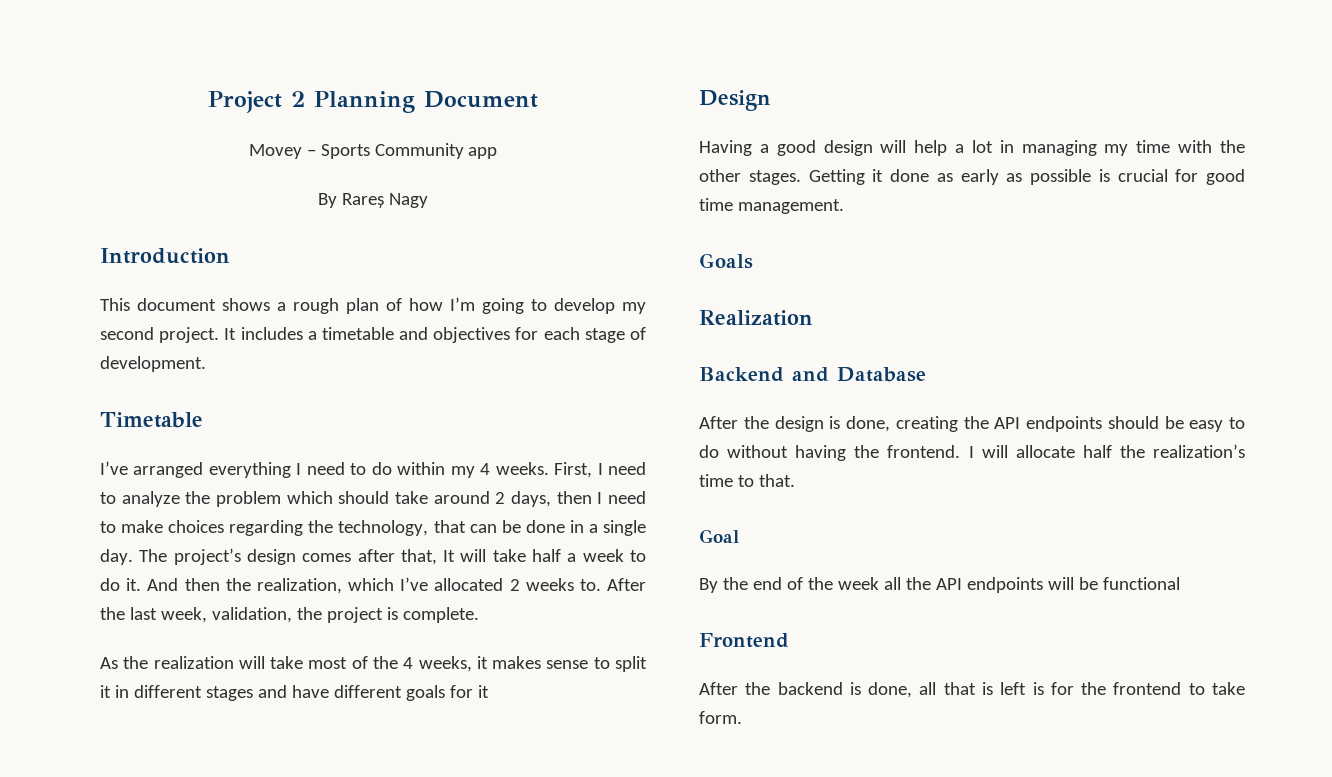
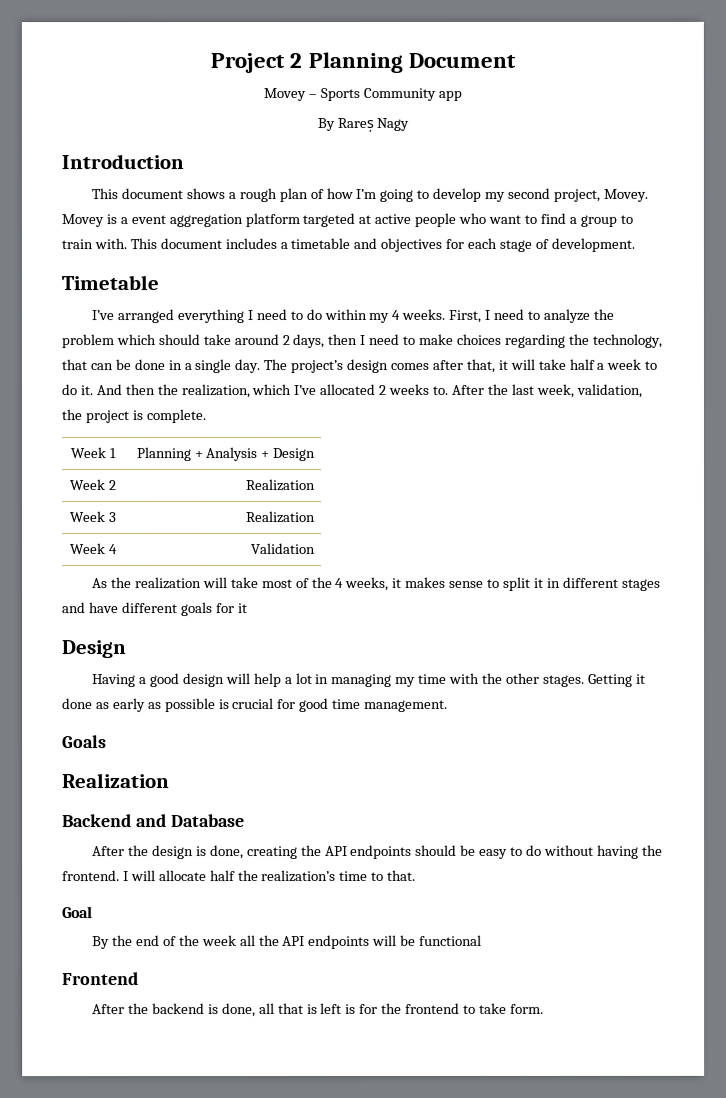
- This document shows a rough plan of how I’m going to develop my second project. It includes a timetable and objectives for each stage of development.
+ This document shows a rough plan of how I’m going to develop my second project, Movey. Movey is a event aggregation platform targeted at active people who want to find a group to train with. This document includes a timetable and objectives for each stage of development.
- The project’s design comes after that, It will take half a week to do it.
+ The project’s design comes after that, it will take half a week to do it.
+ Week 1 | Planning + Analysis + Design
+ Week 2 | Realization
+ Week 3 | Realization
+ Week 4 | Validation

